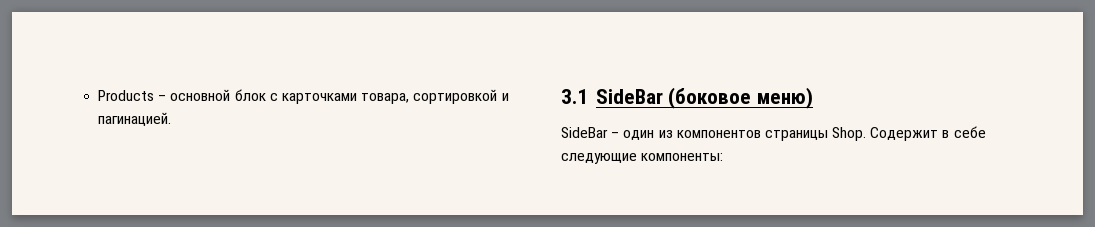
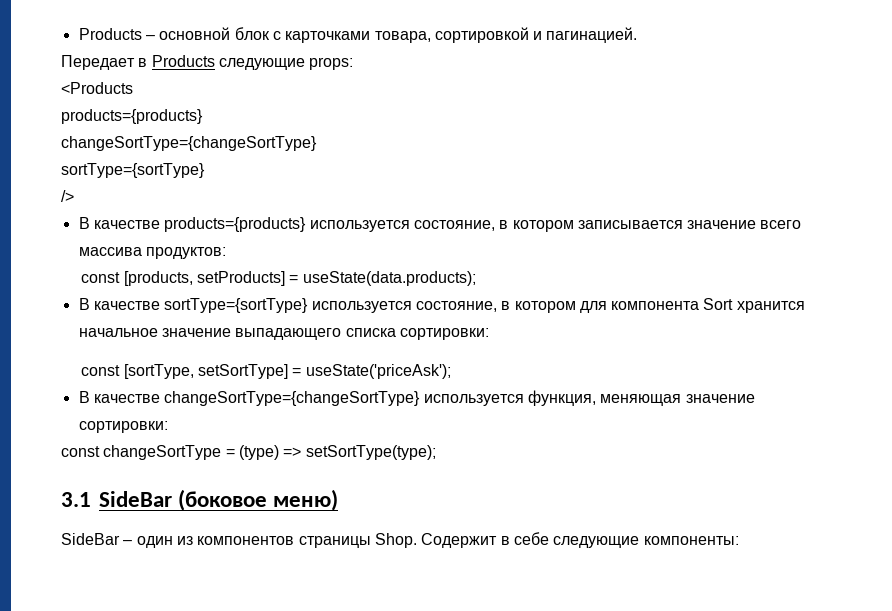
+ Передает в Products следующие props:
+ <Products
+ products={products}
+ changeSortType={changeSortType}
+ sortType={sortType}
+ />
+ В качестве products={products} используется состояние, в котором записывается значение всего массива продуктов:
+ const [products, setProducts] = useState(data.products);
+ В качестве sortType={sortType} используется состояние, в котором для компонента Sort хранится начальное значение выпадающего списка сортировки:
+ const [sortType, setSortType] = useState('priceAsk');
+ В качестве changeSortType={changeSortType} используется функция, меняющая значение сортировки:
+ const changeSortType = (type) => setSortType(type);

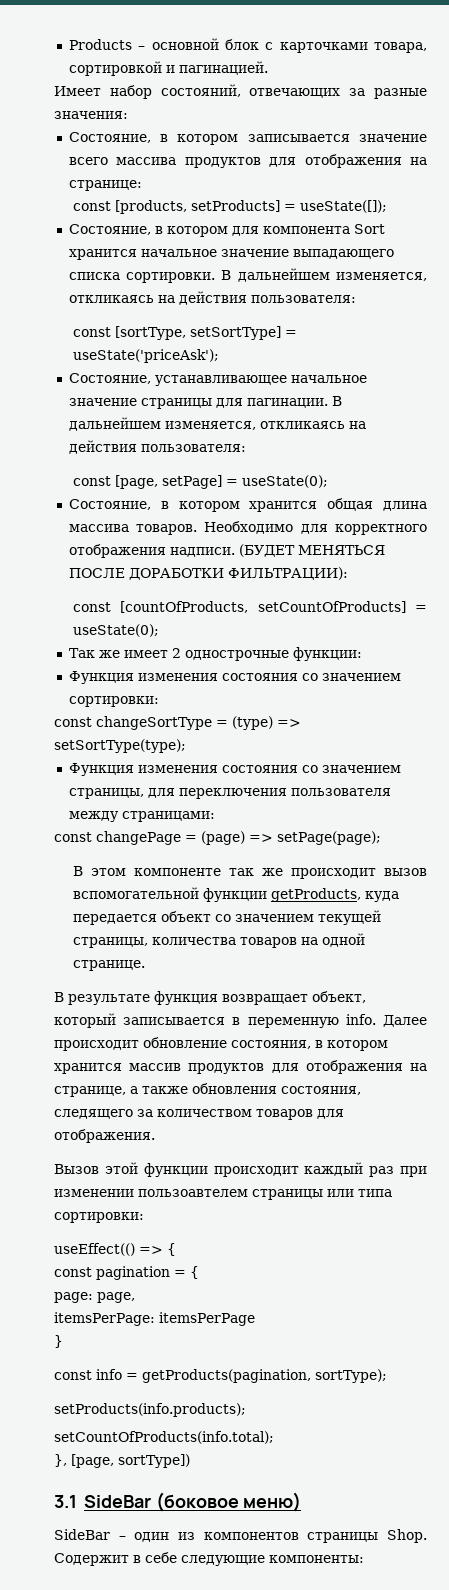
- Передает в Products следующие props:
- <Products
- products={products}
- changeSortType={changeSortType}
- sortType={sortType}
- />
- В качестве products={products} используется состояние, в котором записывается значение всего массива продуктов:
+ Имеет набор состояний, отвечающих за разные значения:
+ Состояние, в котором записывается значение всего массива продуктов для отображения на странице:
- const [products, setProducts] = useState(data.products);
- В качестве sortType={sortType} используется состояние, в котором для компонента Sort хранится начальное значение выпадающего списка сортировки:
+ const [products, setProducts] = useState([]);
+ Состояние, в котором для компонента Sort хранится начальное значение выпадающего списка сортировки. В дальнейшем изменяется, откликаясь на действия пользователя:
- В качестве changeSortType={changeSortType} используется функция, меняющая значение сортировки:
+ Состояние, устанавливающее начальное значение страницы для пагинации. В дальнейшем изменяется, откликаясь на действия пользователя:
+ const [page, setPage] = useState(0);
+ Состояние, в котором хранится общая длина массива товаров. Необходимо для корректного отображения надписи. (БУДЕТ МЕНЯТЬСЯ ПОСЛЕ ДОРАБОТКИ ФИЛЬТРАЦИИ):
+ const [countOfProducts, setCountOfProducts] = useState(0);
+ Так же имеет 2 однострочные функции:
+ Функция изменения состояния со значением сортировки:
+ Функция изменения состояния со значением страницы, для переключения пользователя между страницами:
+ const changePage = (page) => setPage(page);
+ В этом компоненте так же происходит вызов вспомогательной функции getProducts, куда передается объект со значением текущей страницы, количества товаров на одной странице.
+ В результате функция возвращает объект, который записывается в переменную info. Далее происходит обновление состояния, в котором хранится массив продуктов для отображения на странице, а также обновления состояния, следящего за количеством товаров для отображения.
+ Вызов этой функции происходит каждый раз при изменении пользоавтелем страницы или типа сортировки:
+ useEffect(() => {
+ const pagination = {
+ page: page,
+ itemsPerPage: itemsPerPage
+ }
+ const info = getProducts(pagination, sortType);
+ setProducts(info.products);
+ setCountOfProducts(info.total);
+ }, [page, sortType])

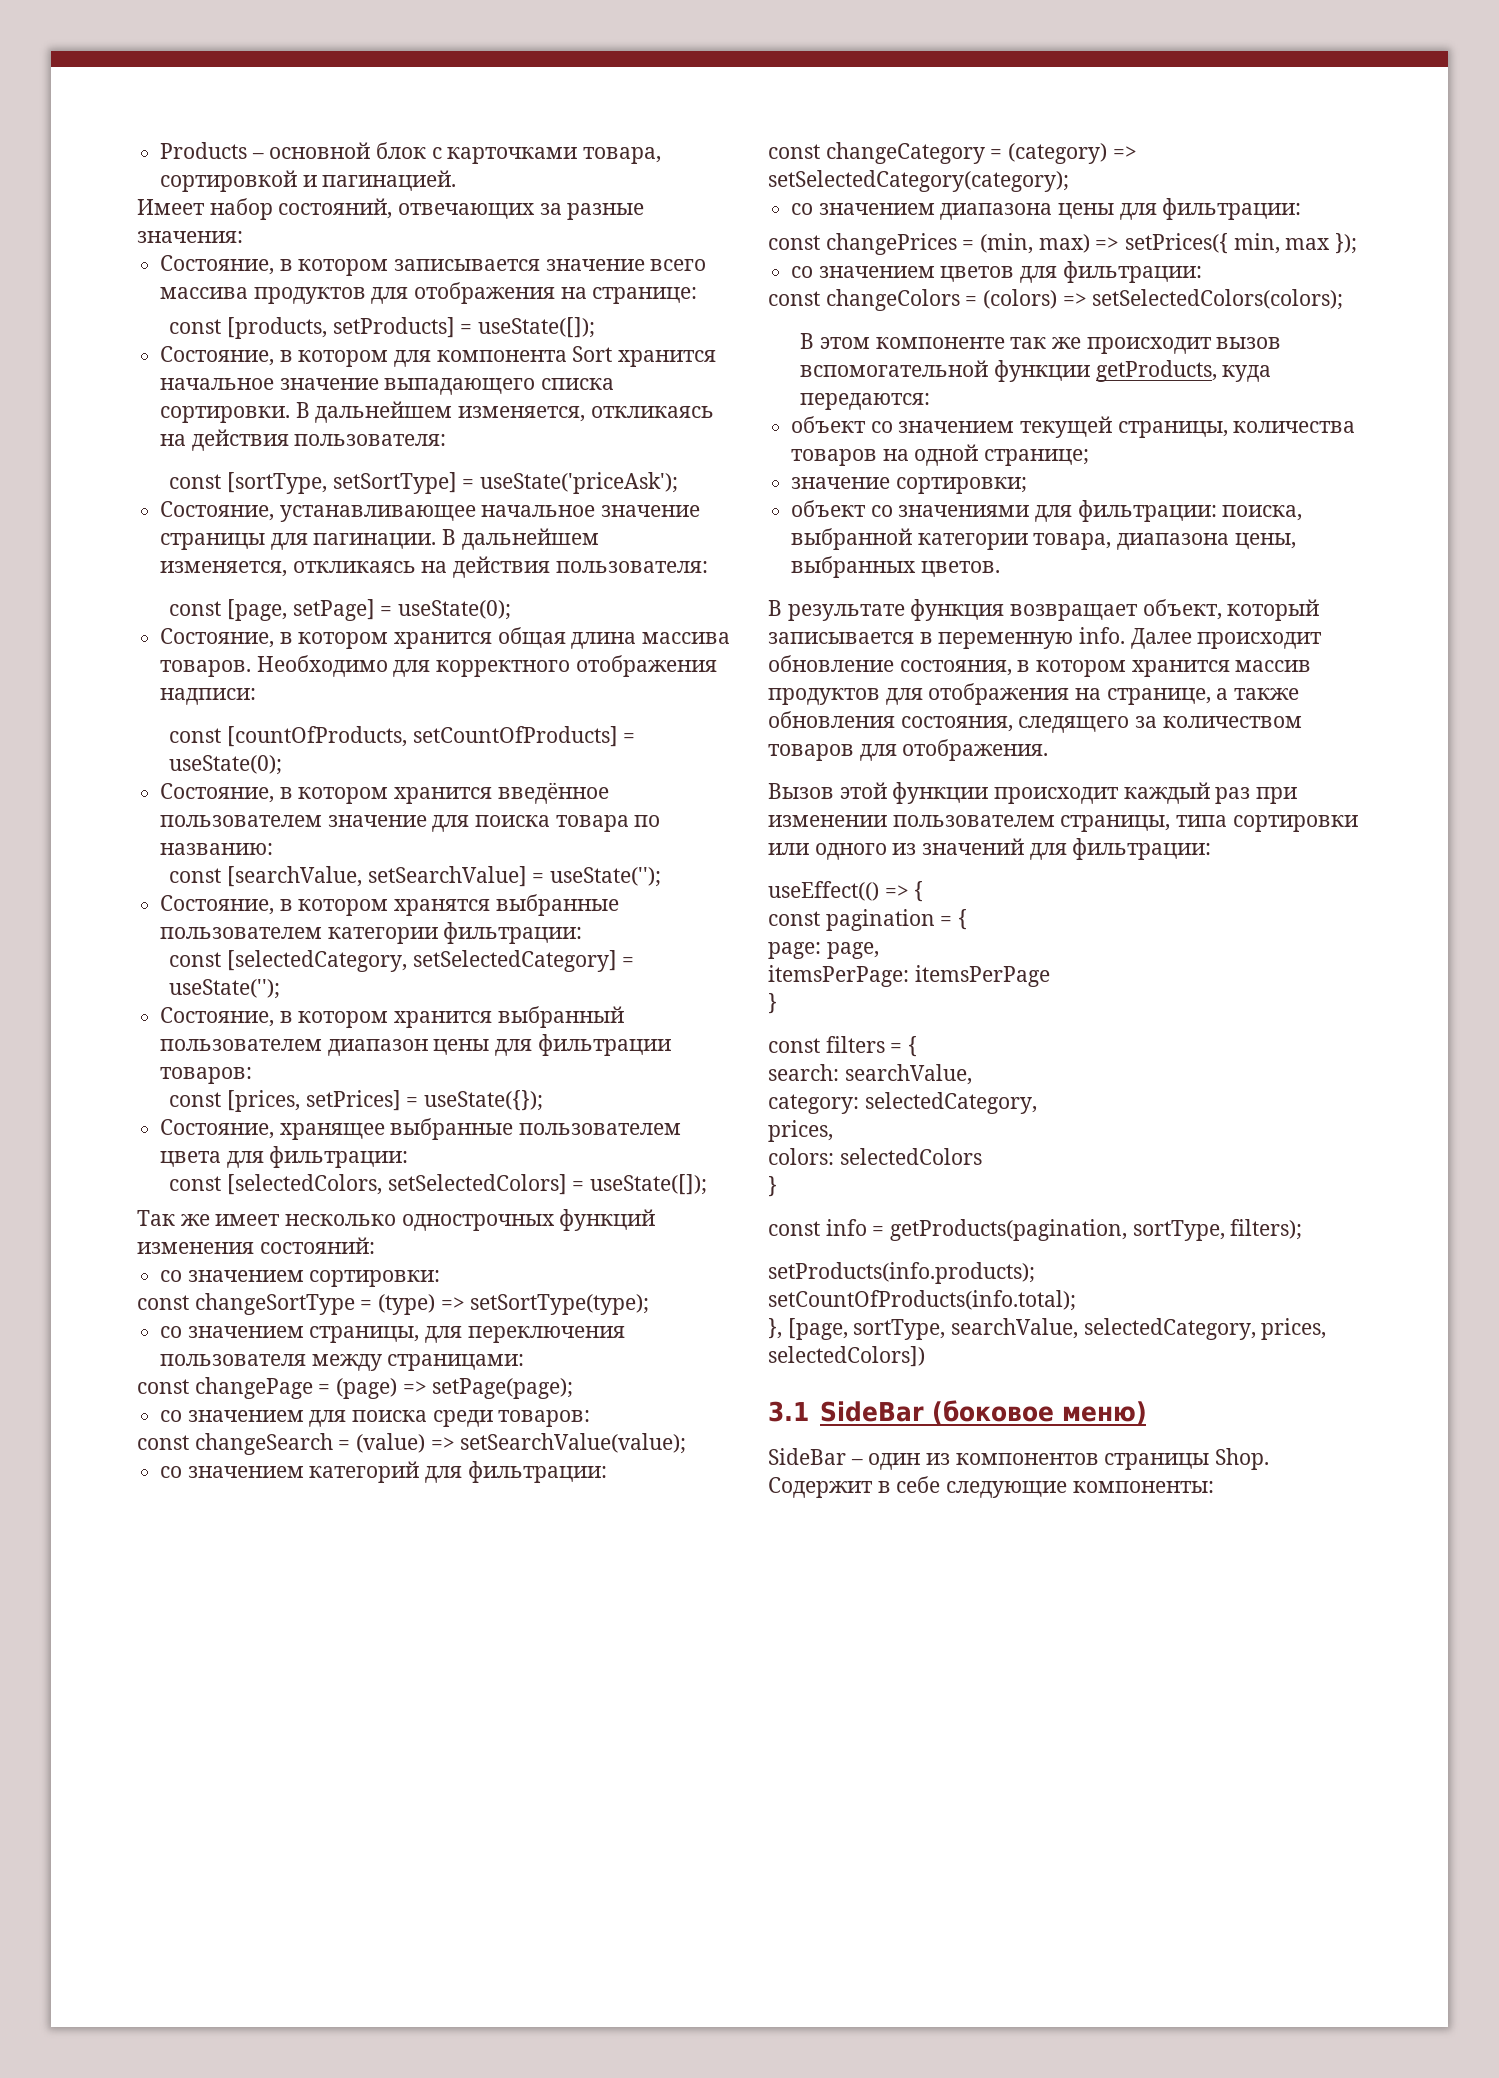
- Необходимо для корректного отображения надписи. (БУДЕТ МЕНЯТЬСЯ ПОСЛЕ ДОРАБОТКИ ФИЛЬТРАЦИИ):
+ Необходимо для корректного отображения надписи:
- Так же имеет 2 однострочные функции:
- Функция изменения состояния со значением сортировки:
+ Состояние, в котором хранится введённое пользователем значение для поиска товара по названию:
+ const [searchValue, setSearchValue] = useState('');
+ Состояние, в котором хранятся выбранные пользователем категории фильтрации:
+ const [selectedCategory, setSelectedCategory] = useState('');
+ Состояние, в котором хранится выбранный пользователем диапазон цены для фильтрации товаров:
+ const [prices, setPrices] = useState({});
+ Состояние, хранящее выбранные пользователем цвета для фильтрации:
+ const [selectedColors, setSelectedColors] = useState([]);
+ Так же имеет несколько однострочных функций изменения состояний:
+ со значением сортировки:
- Функция изменения состояния со значением страницы, для переключения пользователя между страницами:
+ со значением страницы, для переключения пользователя между страницами:
+ со значением для поиска среди товаров:
+ const changeSearch = (value) => setSearchValue(value);
+ со значением категорий для фильтрации:
+ const changeCategory = (category) => setSelectedCategory(category);
+ со значением диапазона цены для фильтрации:
+ const changePrices = (min, max) => setPrices({ min, max });
+ со значением цветов для фильтрации:
+ const changeColors = (colors) => setSelectedColors(colors);
- В этом компоненте так же происходит вызов вспомогательной функции getProducts, куда передается объект со значением текущей страницы, количества товаров на одной странице.
+ В этом компоненте так же происходит вызов вспомогательной функции getProducts, куда передаются:
+ объект со значением текущей страницы, количества товаров на одной странице;
+ значение сортировки;
+ объект со значениями для фильтрации: поиска, выбранной категории товара, диапазона цены, выбранных цветов.
- Вызов этой функции происходит каждый раз при изменении пользоавтелем страницы или типа сортировки:
+ Вызов этой функции происходит каждый раз при изменении пользователем страницы, типа сортировки или одного из значений для фильтрации:
+ const filters = {
+ search: searchValue,
+ category: selectedCategory,
+ prices,
+ colors: selectedColors
+ }
- const info = getProducts(pagination, sortType);
+ const info = getProducts(pagination, sortType, filters);
- }, [page, sortType])
+ }, [page, sortType, searchValue, selectedCategory, prices, selectedColors])

